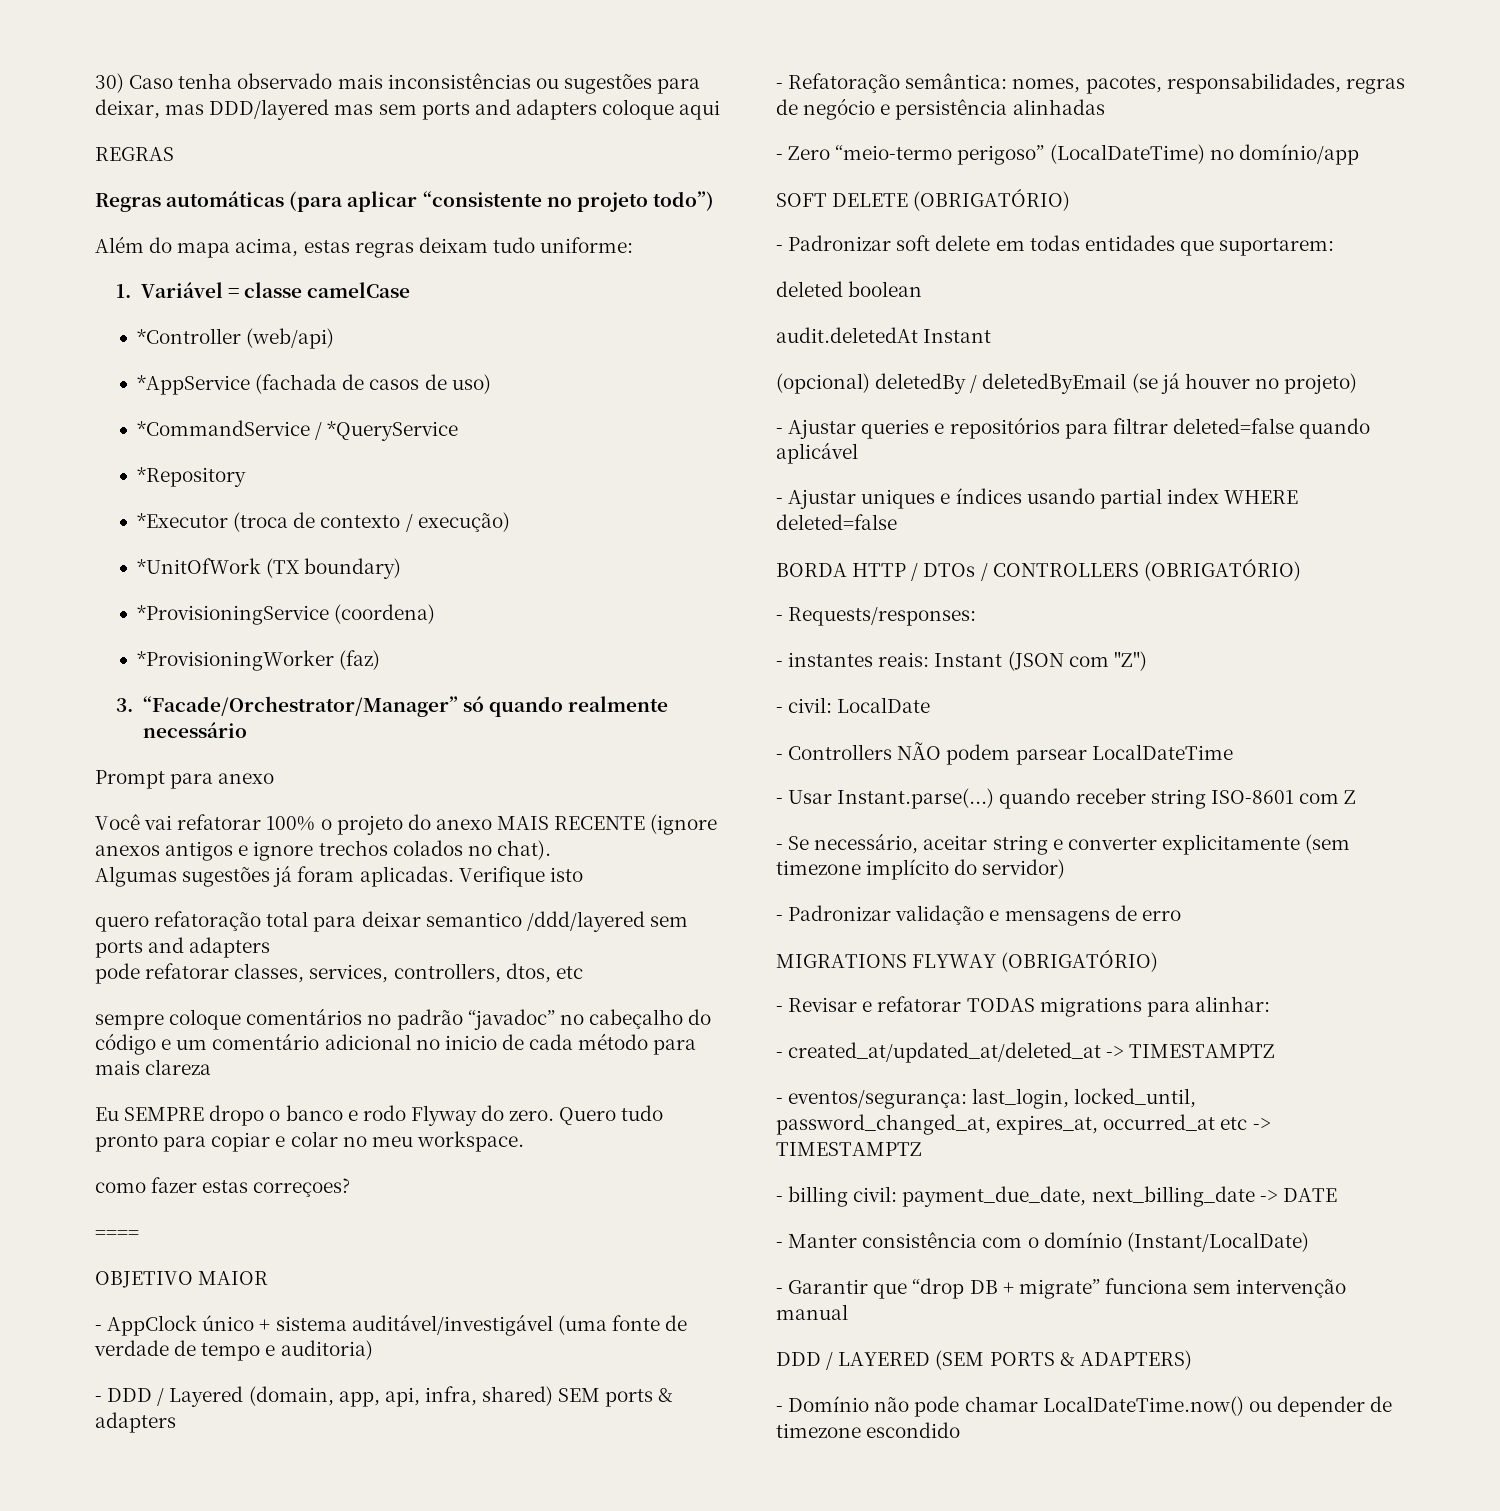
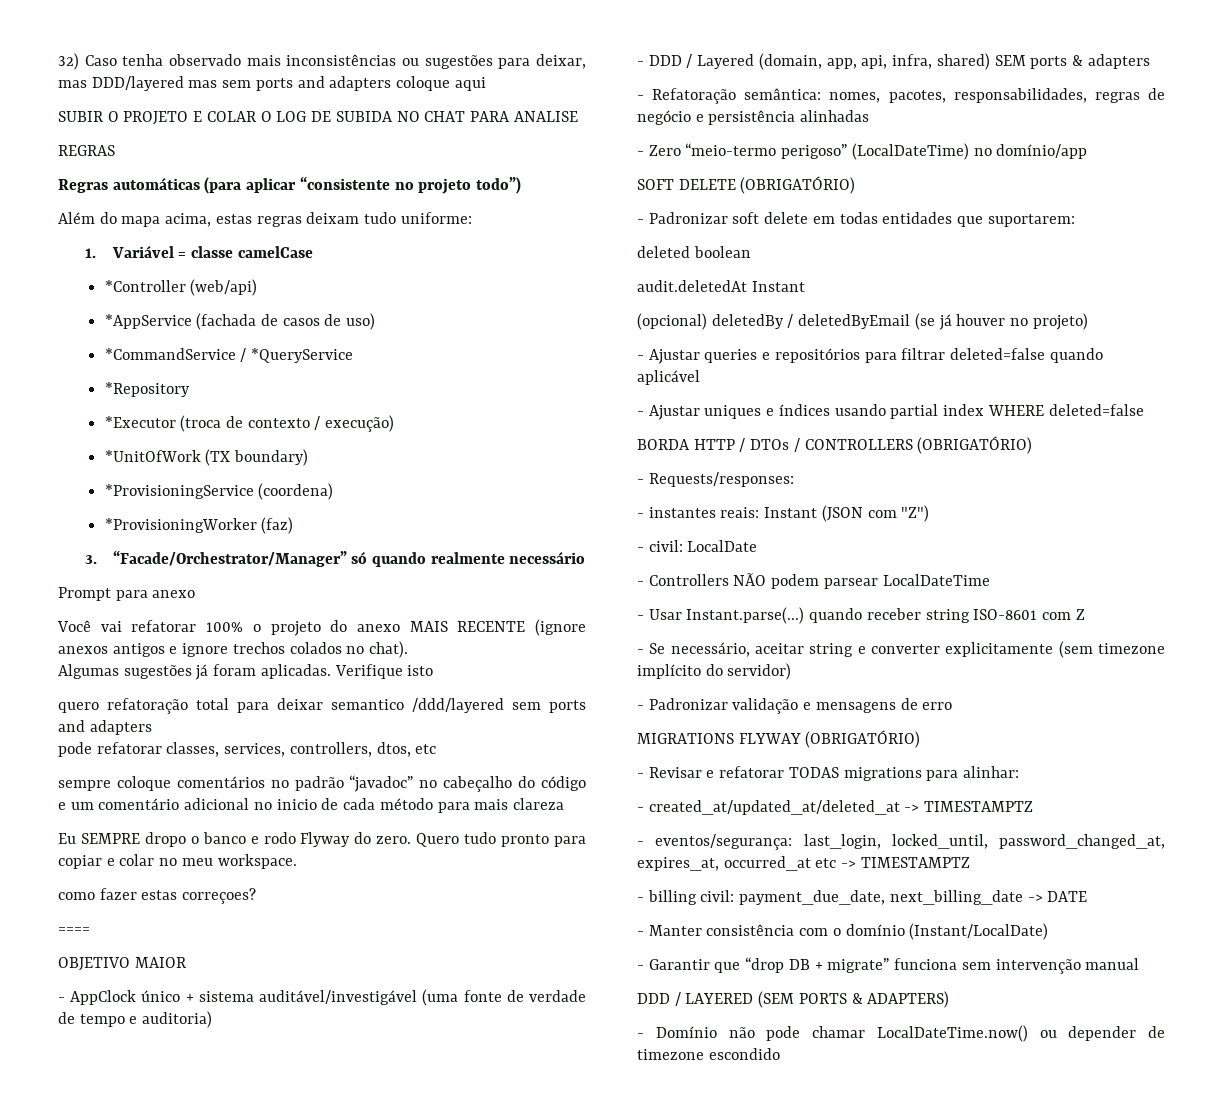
- 30) Caso tenha observado mais inconsistências ou sugestões para deixar, mas DDD/layered mas sem ports and adapters coloque aqui
+ 32) Caso tenha observado mais inconsistências ou sugestões para deixar, mas DDD/layered mas sem ports and adapters coloque aqui
+ SUBIR O PROJETO E COLAR O LOG DE SUBIDA NO CHAT PARA ANALISE

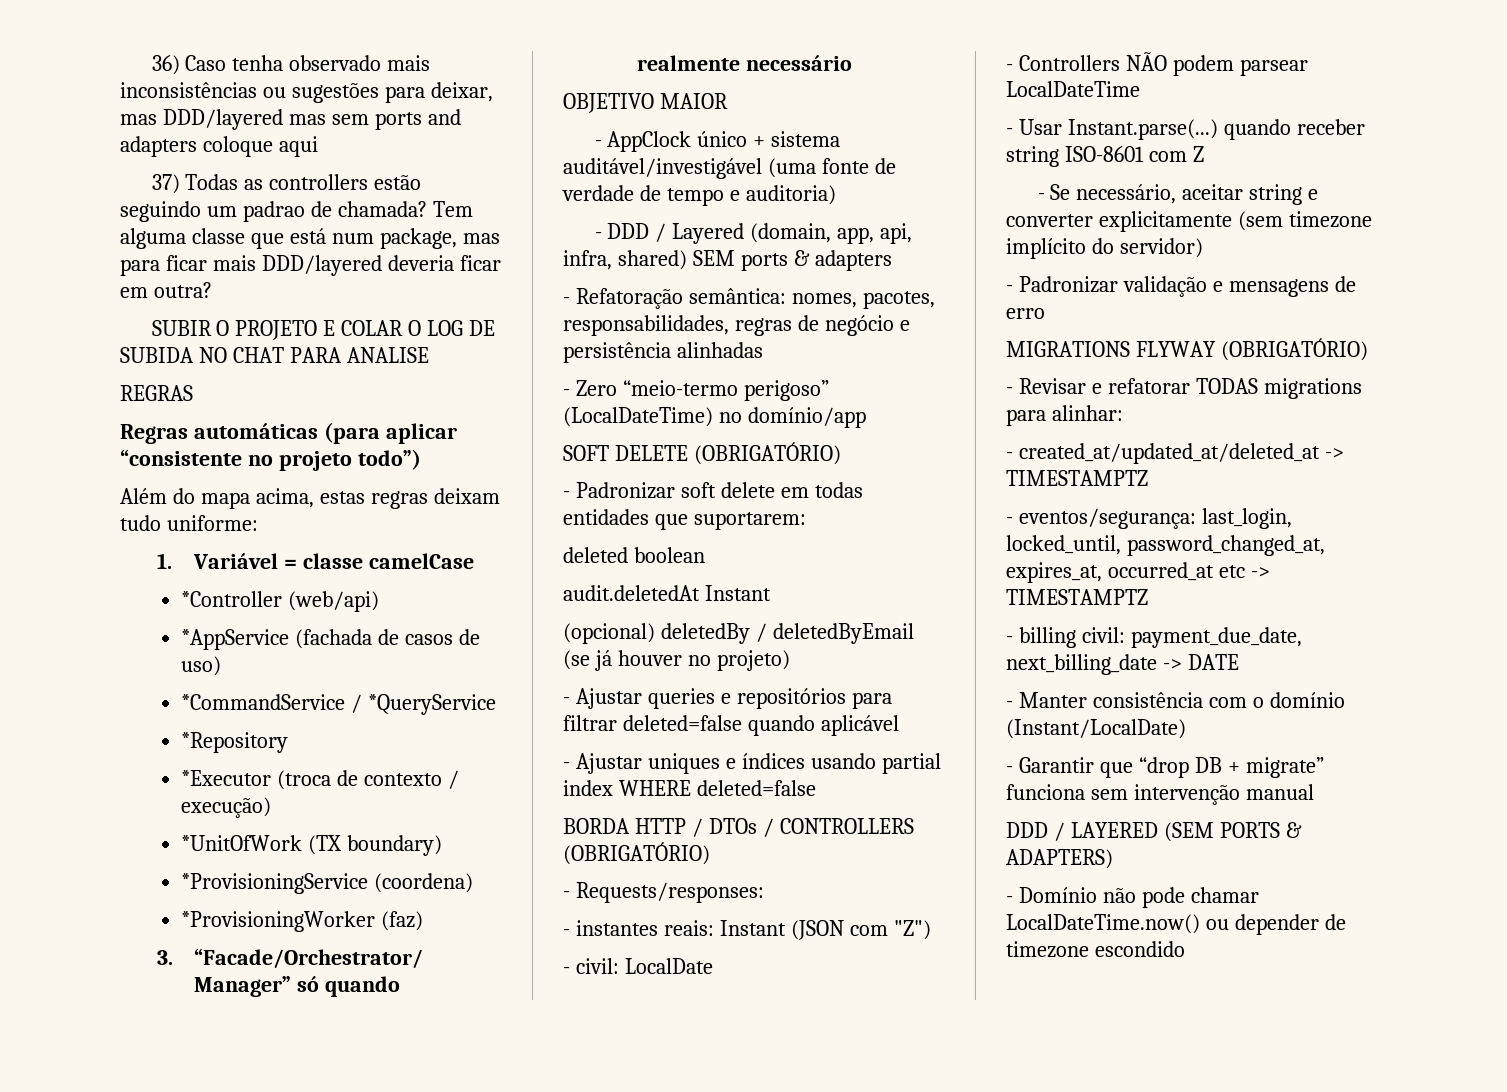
- 32) Caso tenha observado mais inconsistências ou sugestões para deixar, mas DDD/layered mas sem ports and adapters coloque aqui
+ 36) Caso tenha observado mais inconsistências ou sugestões para deixar, mas DDD/layered mas sem ports and adapters coloque aqui
+ 37) Todas as controllers estão seguindo um padrao de chamada? Tem alguma classe que está num package, mas para ficar mais DDD/layered deveria ficar em outra?
- Prompt para anexo
- Você vai refatorar 100% o projeto do anexo MAIS RECENTE (ignore anexos antigos e ignore trechos colados no chat).
- Algumas sugestões já foram aplicadas. Verifique isto
- quero refatoração total para deixar semantico /ddd/layered sem ports and adapters
- pode refatorar classes, services, controllers, dtos, etc
- sempre coloque comentários no padrão “javadoc” no cabeçalho do código e um comentário adicional no inicio de cada método para mais clareza
- Eu SEMPRE dropo o banco e rodo Flyway do zero. Quero tudo pronto para copiar e colar no meu workspace.
- como fazer estas correçoes?
- ====

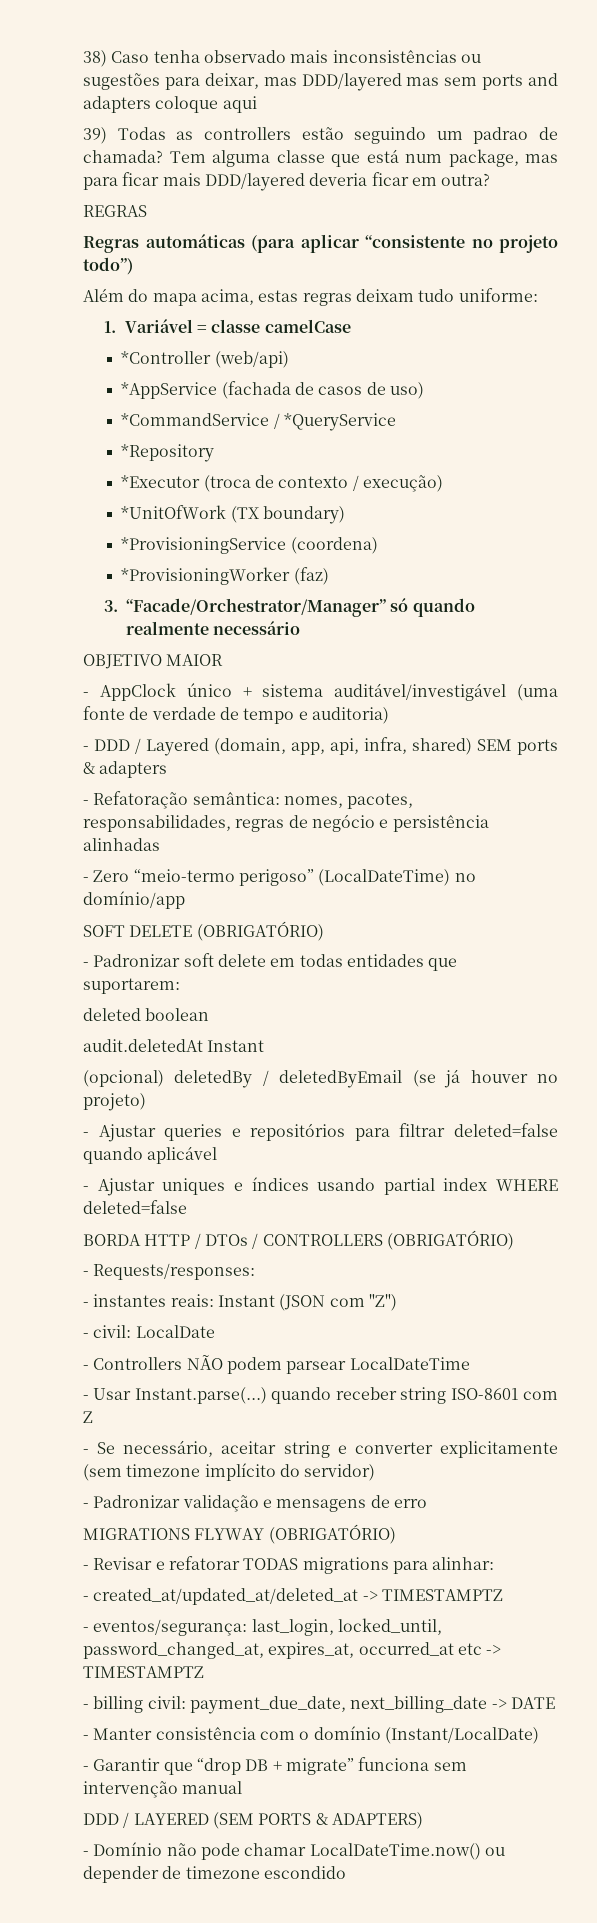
- 36) Caso tenha observado mais inconsistências ou sugestões para deixar, mas DDD/layered mas sem ports and adapters coloque aqui
+ 38) Caso tenha observado mais inconsistências ou sugestões para deixar, mas DDD/layered mas sem ports and adapters coloque aqui
- 37) Todas as controllers estão seguindo um padrao de chamada?
+ 39) Todas as controllers estão seguindo um padrao de chamada?
- SUBIR O PROJETO E COLAR O LOG DE SUBIDA NO CHAT PARA ANALISE

